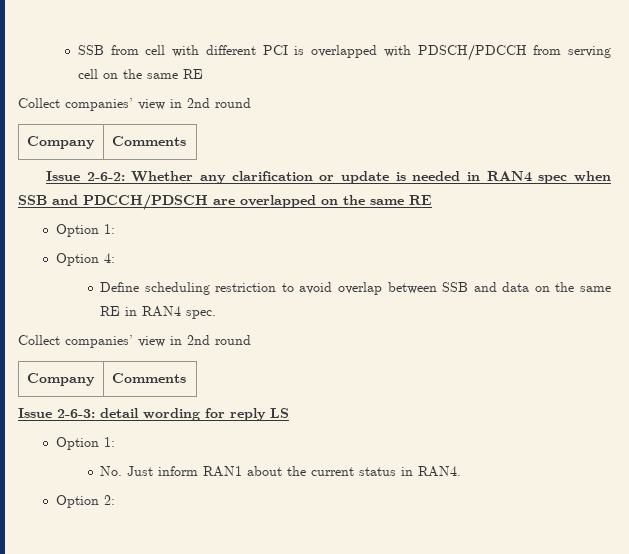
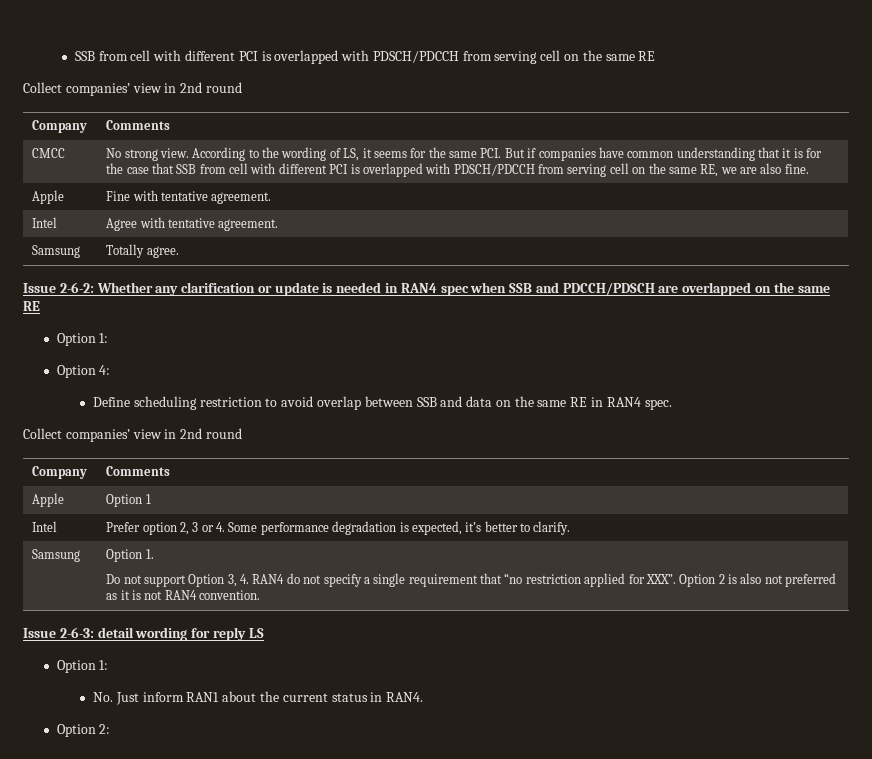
+ CMCC | No strong view. According to the wording of LS, it seems for the same PCI. But if companies have common understanding that it is for the case that SSB from cell with different PCI is overlapped with PDSCH/PDCCH from serving cell on the same RE, we are also fine.
+ Apple | Fine with tentative agreement.
+ Intel | Agree with tentative agreement.
+ Samsung | Totally agree.
+ Apple | Option 1
+ Intel | Prefer option 2, 3 or 4. Some performance degradation is expected, it’s better to clarify.
+ Samsung | Option 1.
+ Do not support Option 3, 4. RAN4 do not specify a single requirement that “no restriction applied for XXX”. Option 2 is also not preferred as it is not RAN4 convention.

